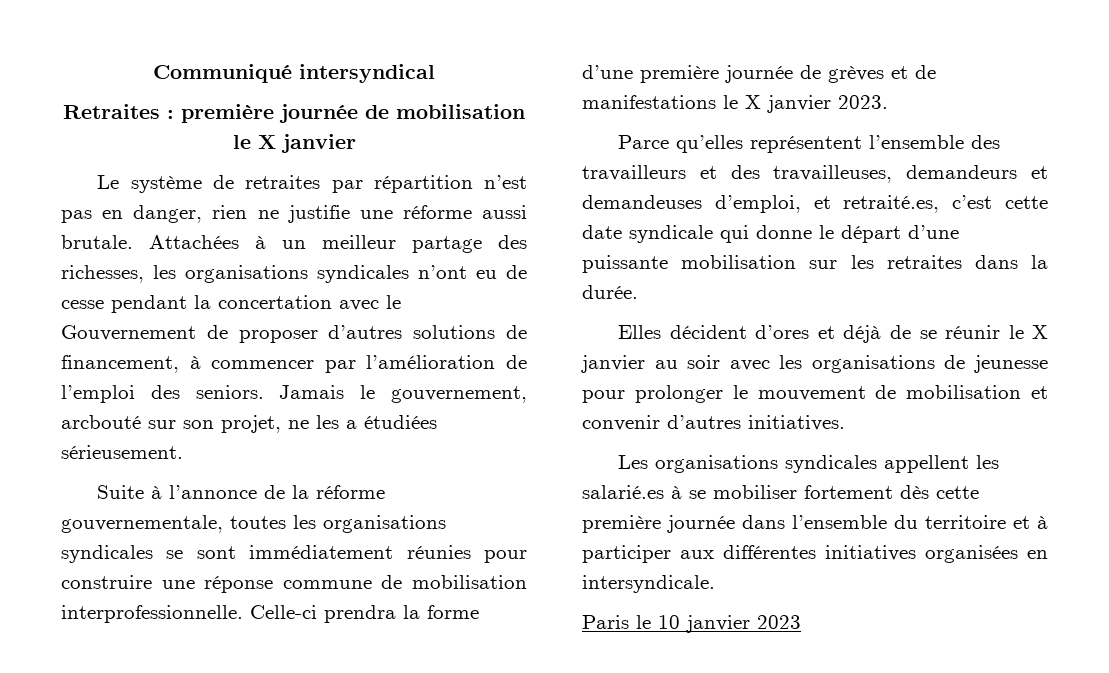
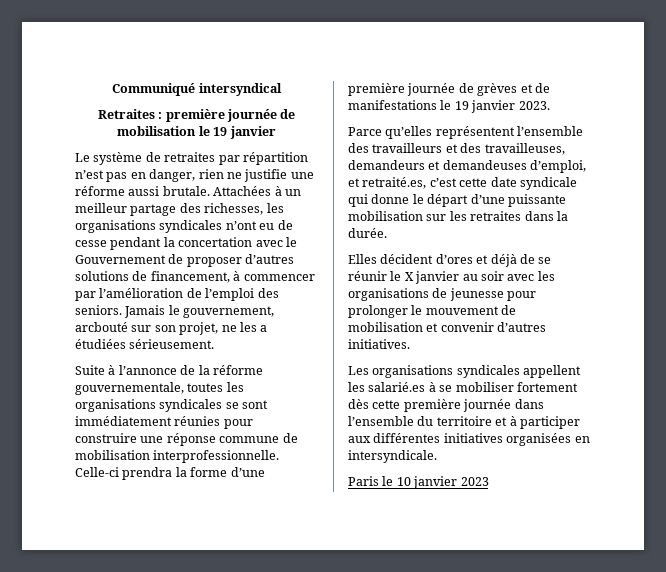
- Retraites : première journée de mobilisation le X janvier
+ Retraites : première journée de mobilisation le 19 janvier
- Celle-ci prendra la forme d’une première journée de grèves et de manifestations le X janvier 2023.
+ Celle-ci prendra la forme d’une première journée de grèves et de manifestations le 19 janvier 2023.

